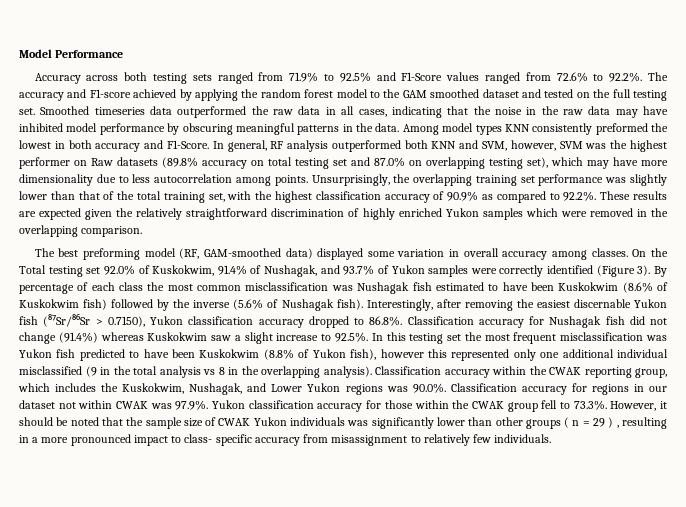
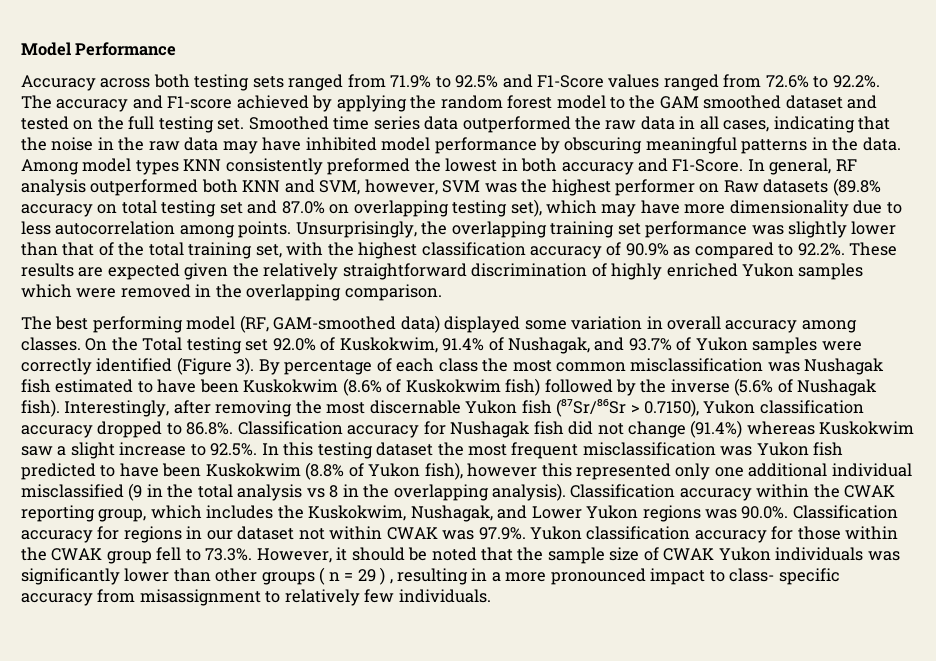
- Smoothed timeseries data outperformed the raw data in all cases, indicating that the noise in the raw data may have inhibited model performance by obscuring meaningful patterns in the data.
+ Smoothed time series data outperformed the raw data in all cases, indicating that the noise in the raw data may have inhibited model performance by obscuring meaningful patterns in the data.
- The best preforming model (RF, GAM-smoothed data) displayed some variation in overall accuracy among classes.
+ The best performing model (RF, GAM-smoothed data) displayed some variation in overall accuracy among classes.
- Interestingly, after removing the easiest discernable Yukon fish (⁸⁷Sr/⁸⁶Sr > 0.7150), Yukon classification accuracy dropped to 86.8%. Classification accuracy for Nushagak fish did not change (91.4%) whereas Kuskokwim saw a slight increase to 92.5%. In this testing set the most frequent misclassification was Yukon fish predicted to have been Kuskokwim (8.8% of Yukon fish), however this represented only one additional individual misclassified (9 in the total analysis vs 8 in the overlapping analysis).
+ Interestingly, after removing the most discernable Yukon fish (⁸⁷Sr/⁸⁶Sr > 0.7150), Yukon classification accuracy dropped to 86.8%. Classification accuracy for Nushagak fish did not change (91.4%) whereas Kuskokwim saw a slight increase to 92.5%. In this testing dataset the most frequent misclassification was Yukon fish predicted to have been Kuskokwim (8.8% of Yukon fish), however this represented only one additional individual misclassified (9 in the total analysis vs 8 in the overlapping analysis).

